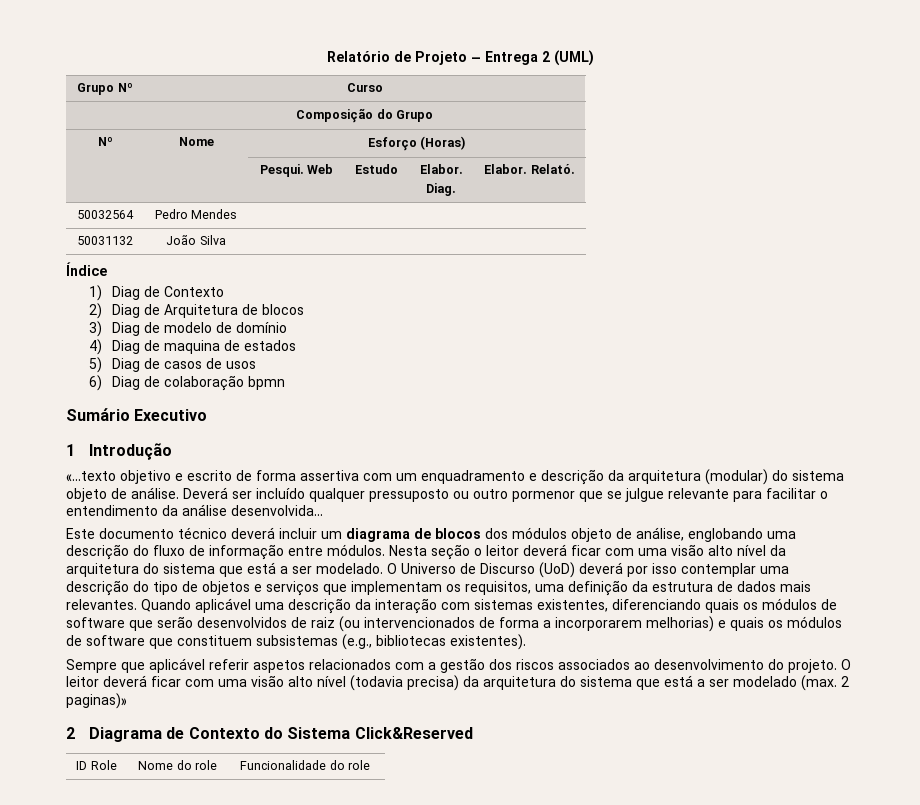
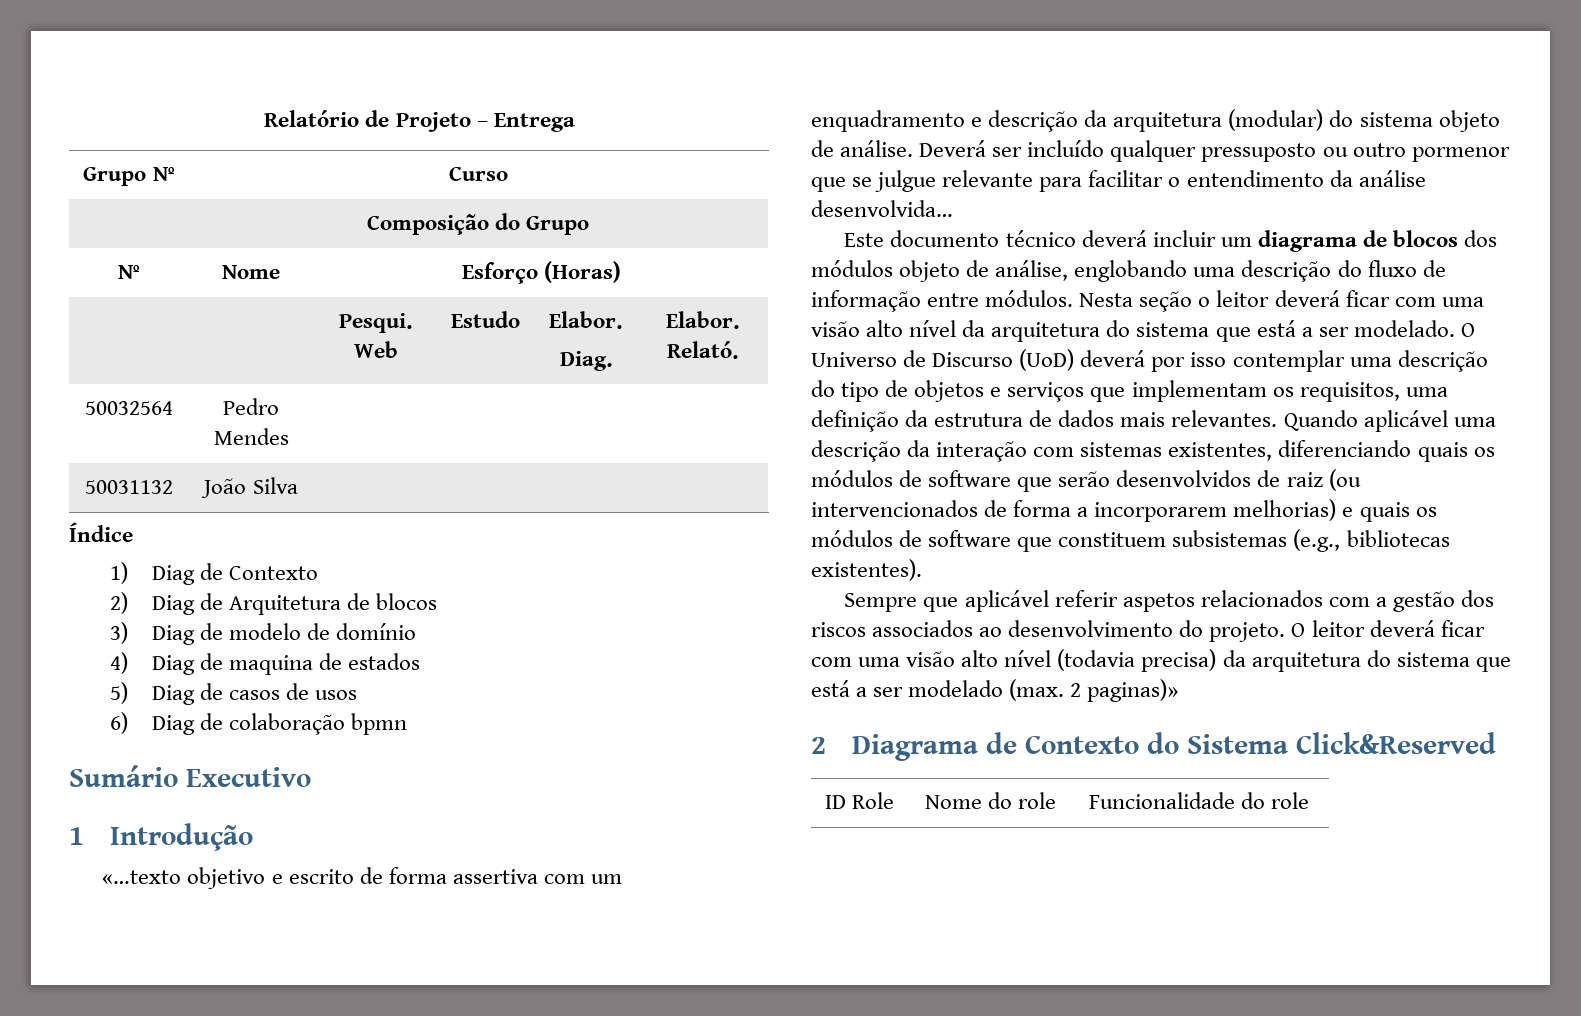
- Relatório de Projeto – Entrega 2 (UML)
+ Relatório de Projeto – Entrega

